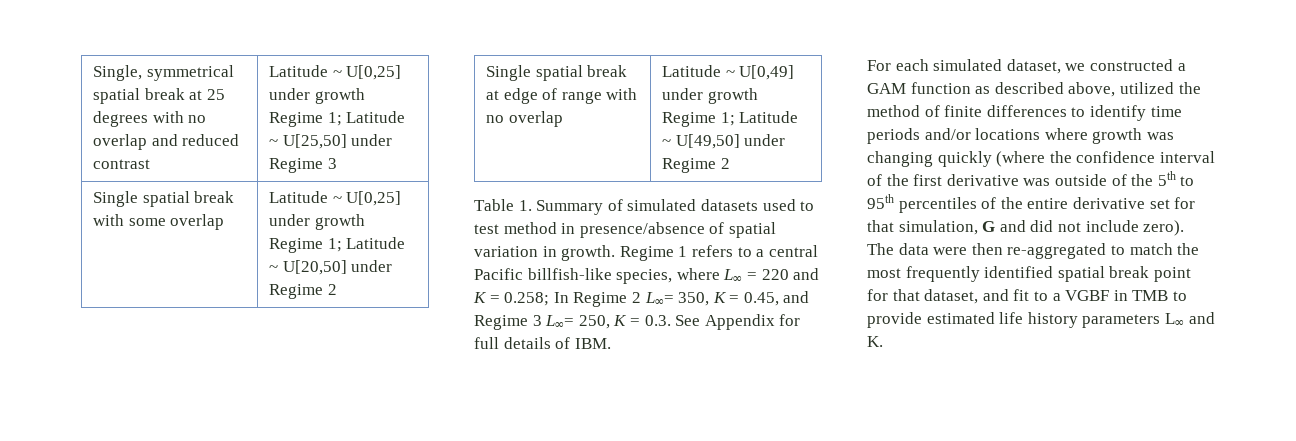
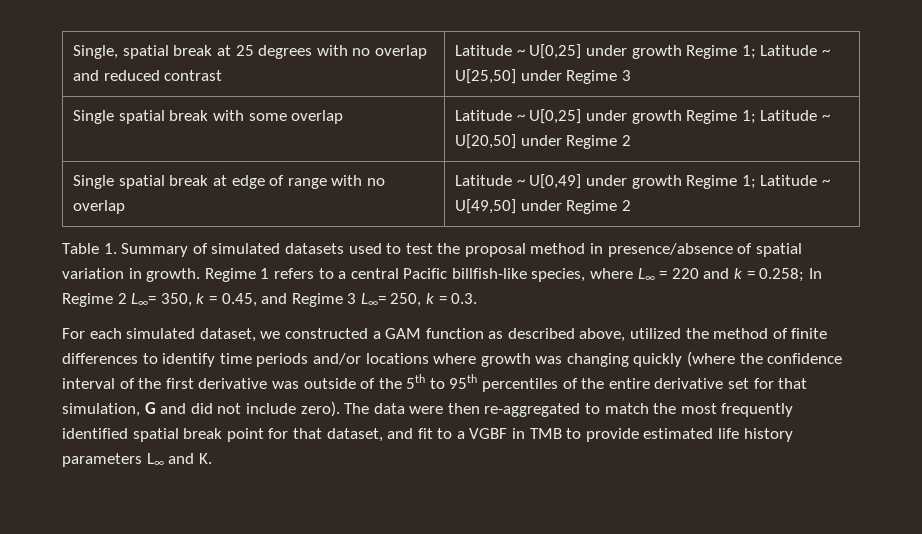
- Single, symmetrical spatial break at 25 degrees with no overlap and reduced contrast | Latitude ~ U[0,25] under growth Regime 1; Latitude ~ U[25,50] under Regime 3
+ Single, spatial break at 25 degrees with no overlap and reduced contrast | Latitude ~ U[0,25] under growth Regime 1; Latitude ~ U[25,50] under Regime 3
- Table 1. Summary of simulated datasets used to test method in presence/absence of spatial variation in growth.
+ Table 1. Summary of simulated datasets used to test the proposal method in presence/absence of spatial variation in growth.
- Regime 1 refers to a central Pacific billfish-like species, where L∞ = 220 and K = 0.258; In Regime 2 L∞= 350, K = 0.45, and Regime 3 L∞= 250, K = 0.3. See Appendix for full details of IBM.
+ Regime 1 refers to a central Pacific billfish-like species, where L∞ = 220 and k = 0.258; In Regime 2 L∞= 350, k = 0.45, and Regime 3 L∞= 250, k = 0.3.

